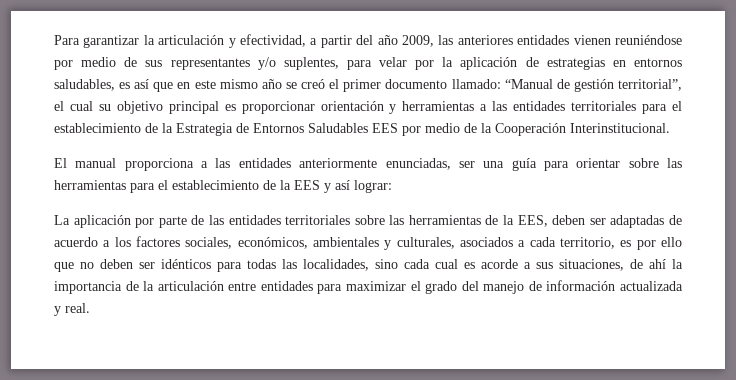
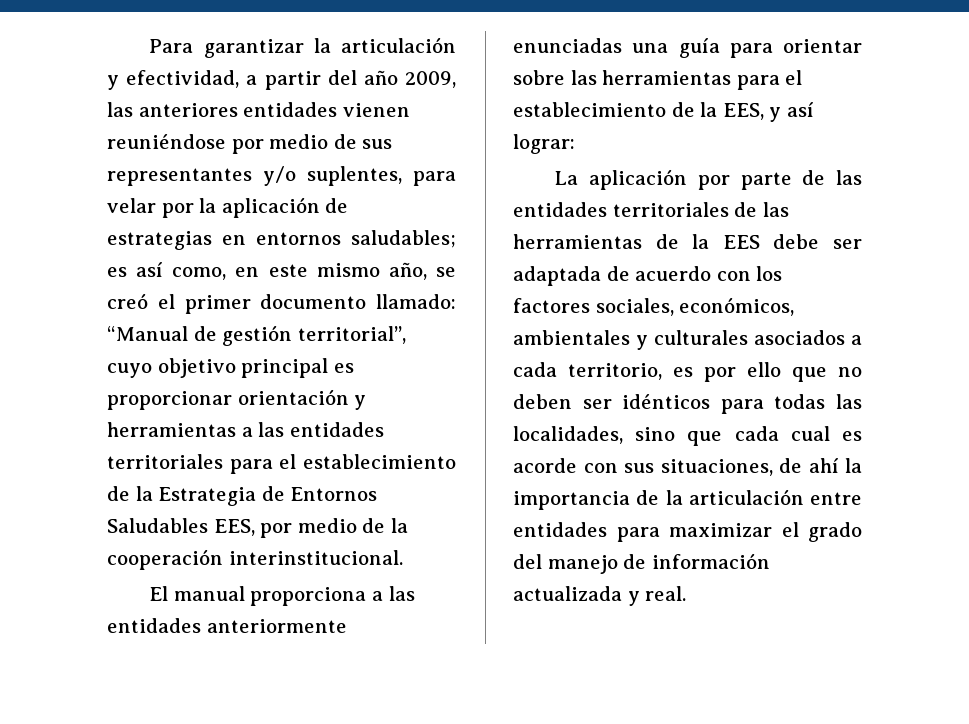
- Para garantizar la articulación y efectividad, a partir del año 2009, las anteriores entidades vienen reuniéndose por medio de sus representantes y/o suplentes, para velar por la aplicación de estrategias en entornos saludables, es así que en este mismo año se creó el primer documento llamado:
+ Para garantizar la articulación y efectividad, a partir del año 2009, las anteriores entidades vienen reuniéndose por medio de sus representantes y/o suplentes, para velar por la aplicación de estrategias en entornos saludables; es así como, en este mismo año, se creó el primer documento llamado:
- “Manual de gestión territorial”, el cual su objetivo principal es proporcionar orientación y herramientas a las entidades territoriales para el establecimiento de la Estrategia de Entornos Saludables EES por medio de la Cooperación Interinstitucional.
+ “Manual de gestión territorial”, cuyo objetivo principal es proporcionar orientación y herramientas a las entidades territoriales para el establecimiento de la Estrategia de Entornos Saludables EES, por medio de la cooperación interinstitucional.
- El manual proporciona a las entidades anteriormente enunciadas, ser una guía para orientar sobre las herramientas para el establecimiento de la EES y así lograr:
+ El manual proporciona a las entidades anteriormente enunciadas una guía para orientar sobre las herramientas para el establecimiento de la EES, y así lograr:
- La aplicación por parte de las entidades territoriales sobre las herramientas de la EES, deben ser adaptadas de acuerdo a los factores sociales, económicos, ambientales y culturales, asociados a cada territorio, es por ello que no deben ser idénticos para todas las localidades, sino cada cual es acorde a sus situaciones, de ahí la importancia de la articulación entre entidades para maximizar el grado del manejo de información actualizada y real.
+ La aplicación por parte de las entidades territoriales de las herramientas de la EES debe ser adaptada de acuerdo con los factores sociales, económicos, ambientales y culturales asociados a cada territorio, es por ello que no deben ser idénticos para todas las localidades, sino que cada cual es acorde con sus situaciones, de ahí la importancia de la articulación entre entidades para maximizar el grado del manejo de información actualizada y real.

